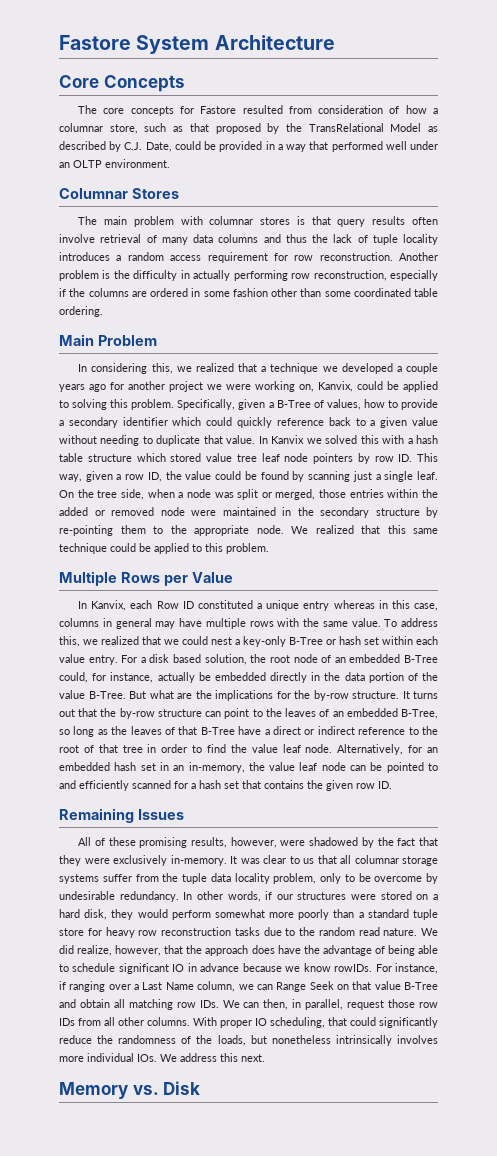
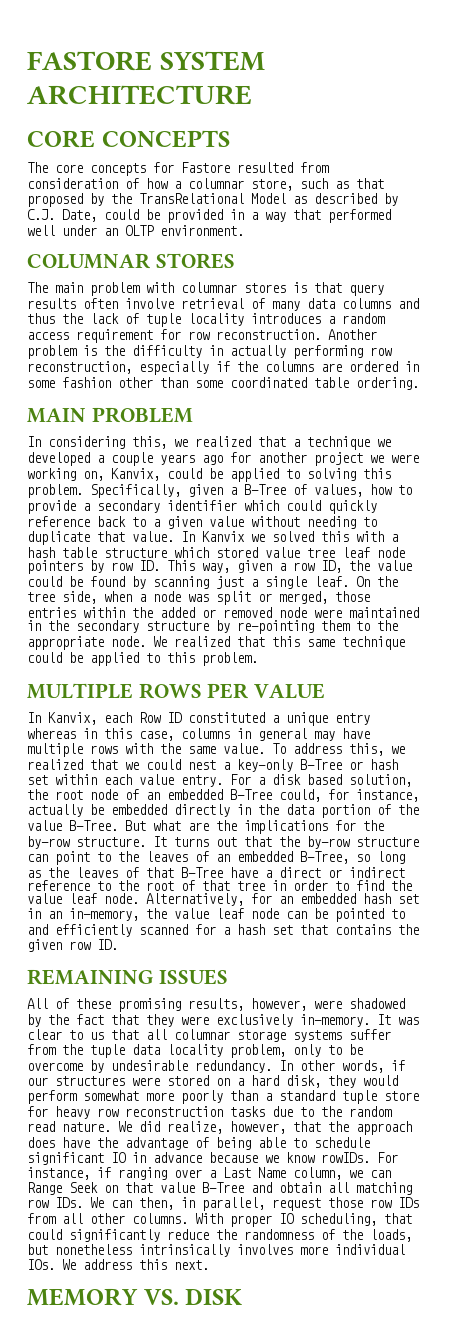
- Fastore System Architecture
- Core Concepts
+ FASTORE SYSTEM ARCHITECTURE
+ CORE CONCEPTS
- Columnar Stores
+ COLUMNAR STORES
- Main Problem
+ MAIN PROBLEM
- Multiple Rows per Value
+ MULTIPLE ROWS PER VALUE
- Remaining Issues
+ REMAINING ISSUES
- Memory vs. Disk
+ MEMORY VS. DISK

